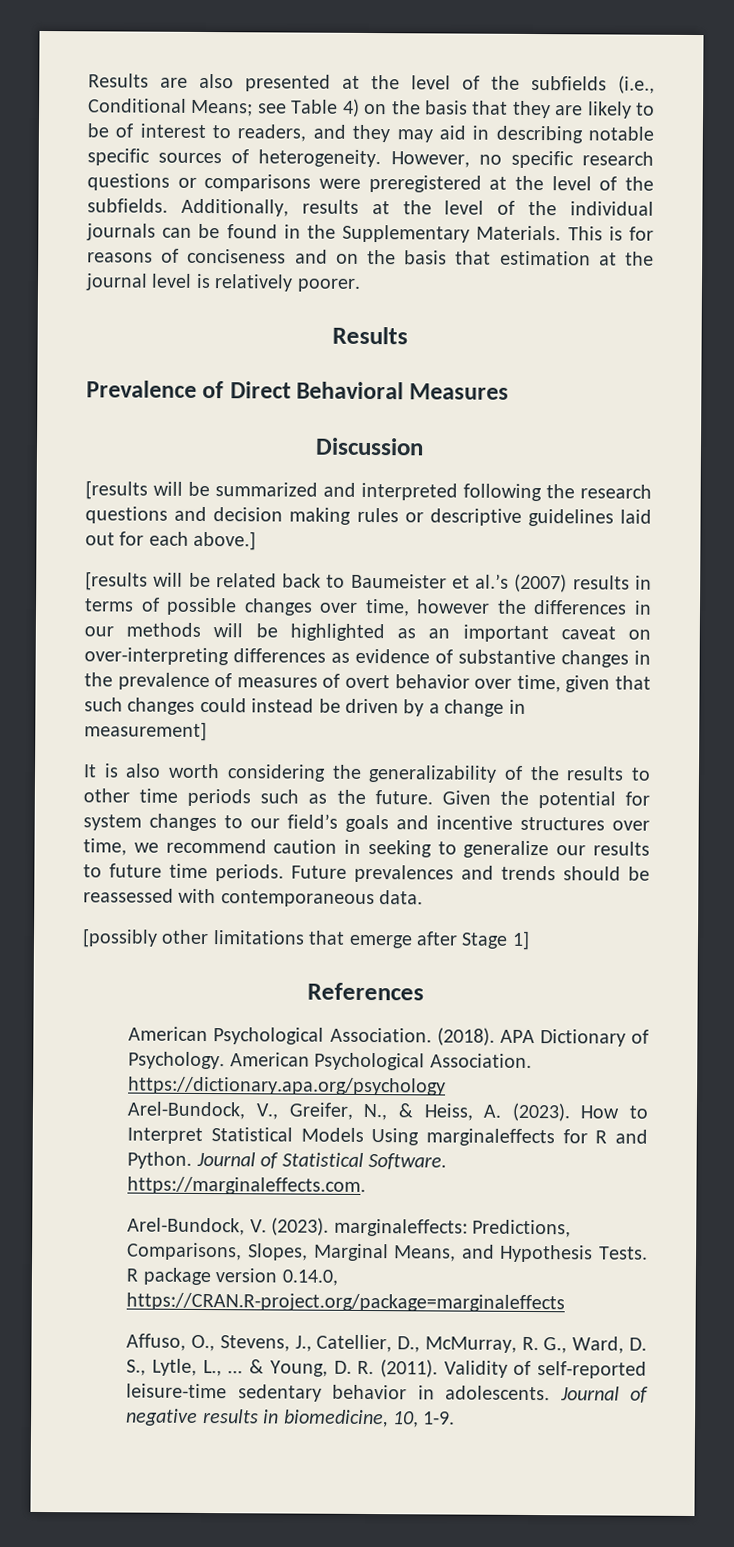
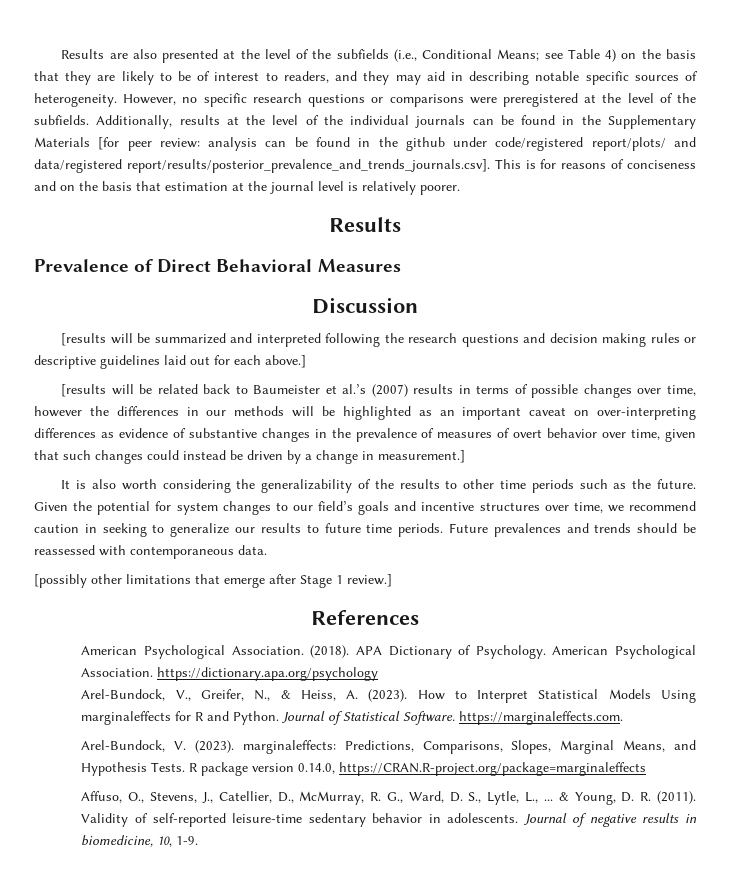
- Additionally, results at the level of the individual journals can be found in the Supplementary Materials. This is for reasons of conciseness and on the basis that estimation at the journal level is relatively poorer.
+ Additionally, results at the level of the individual journals can be found in the Supplementary Materials [for peer review: analysis can be found in the github under code/registered report/plots/ and data/registered report/results/posterior_prevalence_and_trends_journals.csv]. This is for reasons of conciseness and on the basis that estimation at the journal level is relatively poorer.
- [results will be related back to Baumeister et al.’s (2007) results in terms of possible changes over time, however the differences in our methods will be highlighted as an important caveat on over-interpreting differences as evidence of substantive changes in the prevalence of measures of overt behavior over time, given that such changes could instead be driven by a change in measurement]
+ [results will be related back to Baumeister et al.’s (2007) results in terms of possible changes over time, however the differences in our methods will be highlighted as an important caveat on over-interpreting differences as evidence of substantive changes in the prevalence of measures of overt behavior over time, given that such changes could instead be driven by a change in measurement.]
- [possibly other limitations that emerge after Stage 1]
+ [possibly other limitations that emerge after Stage 1 review.]

